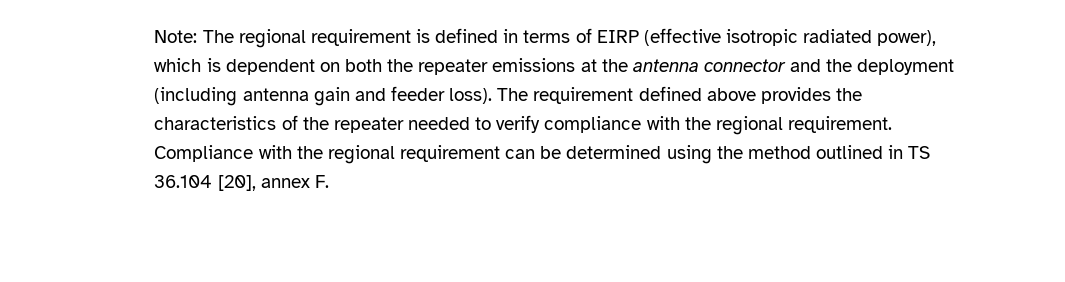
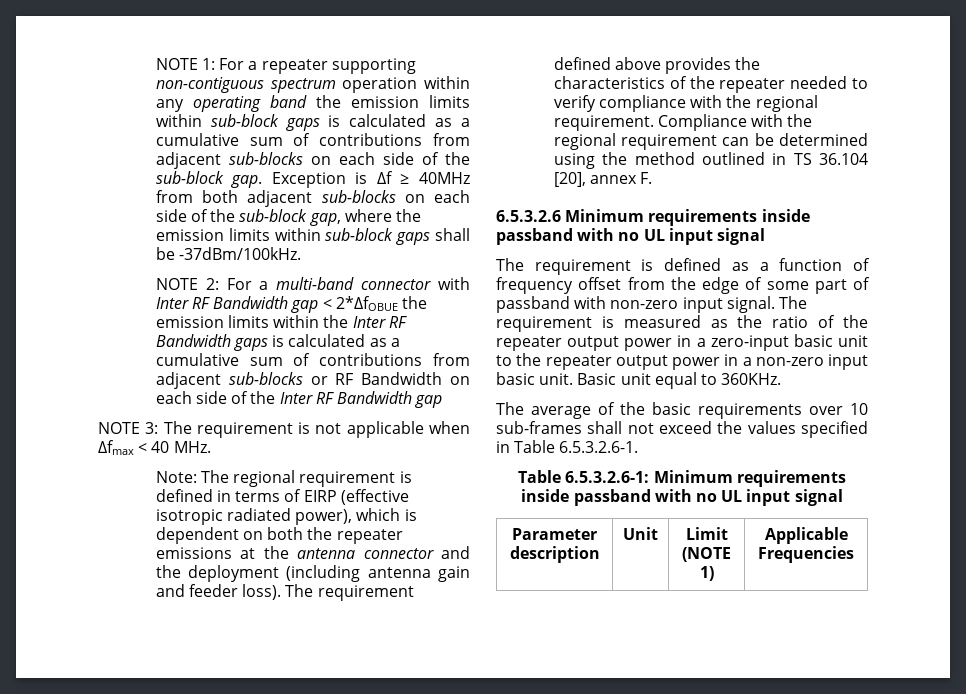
+ NOTE 1: For a repeater supporting non-contiguous spectrum operation within any operating band the emission limits within sub-block gaps is calculated as a cumulative sum of contributions from adjacent sub-blocks on each side of the sub-block gap. Exception is Δf ≥ 40MHz from both adjacent sub-blocks on each side of the sub-block gap, where the emission limits within sub-block gaps shall be -37dBm/100kHz.
+ NOTE 2: For a multi-band connector with Inter RF Bandwidth gap < 2*ΔfOBUE the emission limits within the Inter RF Bandwidth gaps is calculated as a cumulative sum of contributions from adjacent sub-blocks or RF Bandwidth on each side of the Inter RF Bandwidth gap
+ NOTE 3: The requirement is not applicable when Δfmax < 40 MHz.
+ 6.5.3.2.6 Minimum requirements inside passband with no UL input signal
+ The requirement is defined as a function of frequency offset from the edge of some part of passband with non-zero input signal. The requirement is measured as the ratio of the repeater output power in a zero-input basic unit to the repeater output power in a non-zero input basic unit. Basic unit equal to 360KHz.
+ The average of the basic requirements over 10 sub-frames shall not exceed the values specified in Table 6.5.3.2.6-1.
+ Table 6.5.3.2.6-1: Minimum requirements inside passband with no UL input signal
+ Parameter description | Unit | Limit (NOTE 1) | Applicable Frequencies

